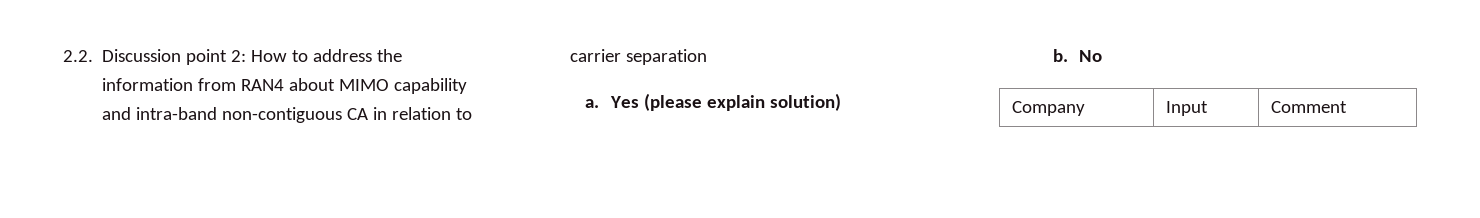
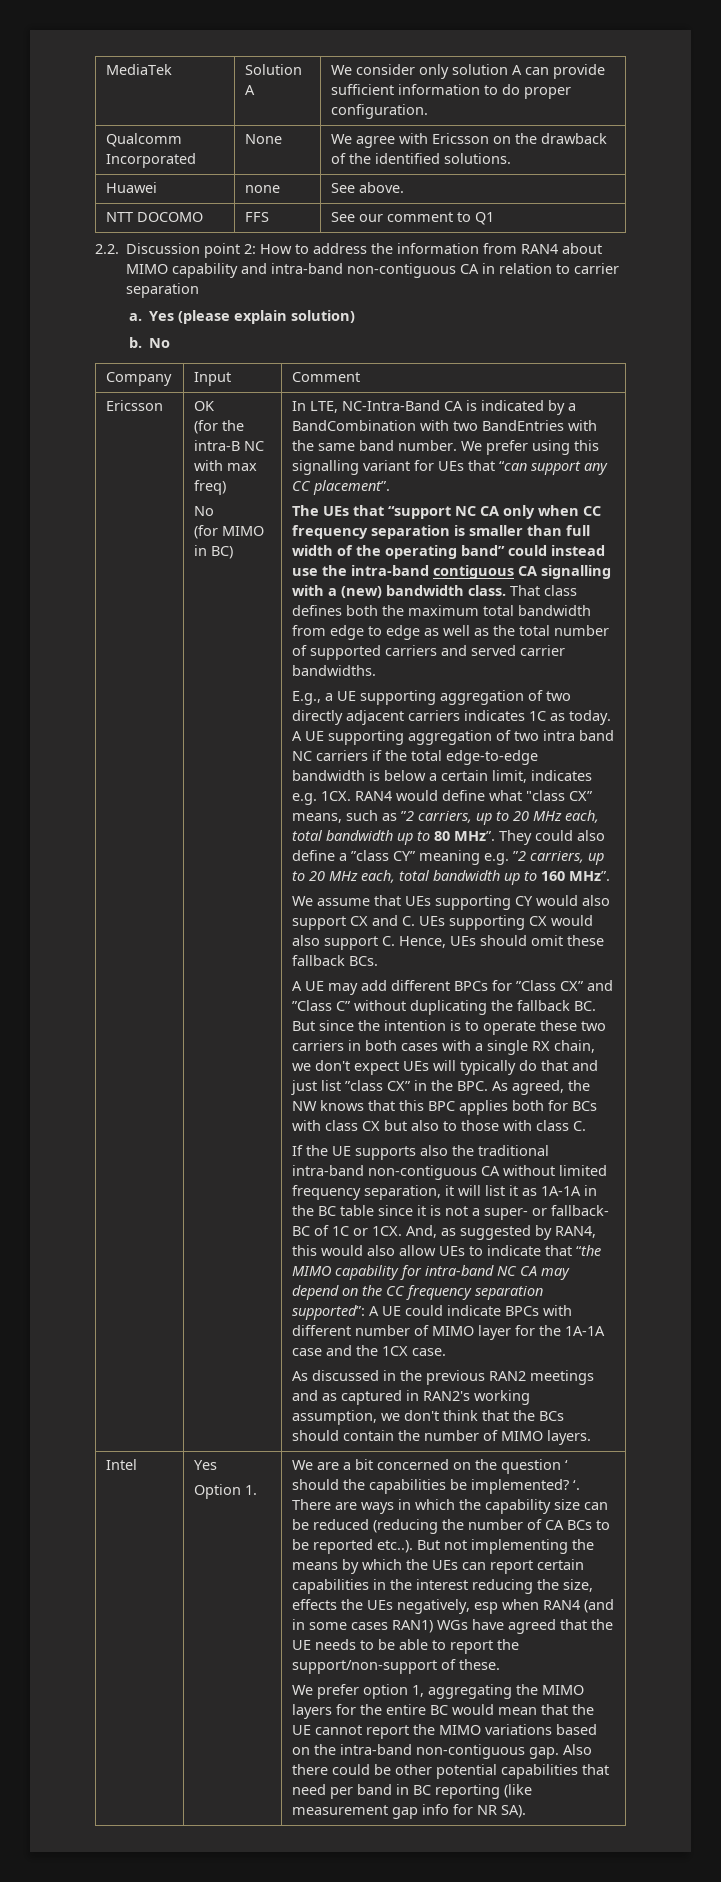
+ MediaTek | Solution A | We consider only solution A can provide sufficient information to do proper configuration.
+ Qualcomm Incorporated | None | We agree with Ericsson on the drawback of the identified solutions.
+ Huawei | none | See above.
+ NTT DOCOMO | FFS | See our comment to Q1
+ Ericsson | OK
+ (for the intra-B NC with max freq)
+ No
+ (for MIMO in BC) | In LTE, NC-Intra-Band CA is indicated by a BandCombination with two BandEntries with the same band number. We prefer using this signalling variant for UEs that “can support any CC placement”.
+ The UEs that “support NC CA only when CC frequency separation is smaller than full width of the operating band” could instead use the intra-band contiguous CA signalling with a (new) bandwidth class. That class defines both the maximum total bandwidth from edge to edge as well as the total number of supported carriers and served carrier bandwidths.
+ E.g., a UE supporting aggregation of two directly adjacent carriers indicates 1C as today. A UE supporting aggregation of two intra band NC carriers if the total edge-to-edge bandwidth is below a certain limit, indicates e.g. 1CX. RAN4 would define what "class CX” means, such as ”2 carriers, up to 20 MHz each, total bandwidth up to 80 MHz”. They could also define a ”class CY” meaning e.g. ”2 carriers, up to 20 MHz each, total bandwidth up to 160 MHz”.
+ We assume that UEs supporting CY would also support CX and C. UEs supporting CX would also support C. Hence, UEs should omit these fallback BCs.
+ A UE may add different BPCs for ”Class CX” and ”Class C” without duplicating the fallback BC. But since the intention is to operate these two carriers in both cases with a single RX chain, we don't expect UEs will typically do that and just list ”class CX” in the BPC. As agreed, the NW knows that this BPC applies both for BCs with class CX but also to those with class C.
+ If the UE supports also the traditional intra-band non-contiguous CA without limited frequency separation, it will list it as 1A-1A in the BC table since it is not a super- or fallback- BC of 1C or 1CX. And, as suggested by RAN4, this would also allow UEs to indicate that “the MIMO capability for intra-band NC CA may depend on the CC frequency separation supported”: A UE could indicate BPCs with different number of MIMO layer for the 1A-1A case and the 1CX case.
+ As discussed in the previous RAN2 meetings and as captured in RAN2's working assumption, we don't think that the BCs should contain the number of MIMO layers.
+ Intel | Yes
+ Option 1. | We are a bit concerned on the question ‘ should the capabilities be implemented? ‘. There are ways in which the capability size can be reduced (reducing the number of CA BCs to be reported etc..). But not implementing the means by which the UEs can report certain capabilities in the interest reducing the size, effects the UEs negatively, esp when RAN4 (and in some cases RAN1) WGs have agreed that the UE needs to be able to report the support/non-support of these.
+ We prefer option 1, aggregating the MIMO layers for the entire BC would mean that the UE cannot report the MIMO variations based on the intra-band non-contiguous gap. Also there could be other potential capabilities that need per band in BC reporting (like measurement gap info for NR SA).

